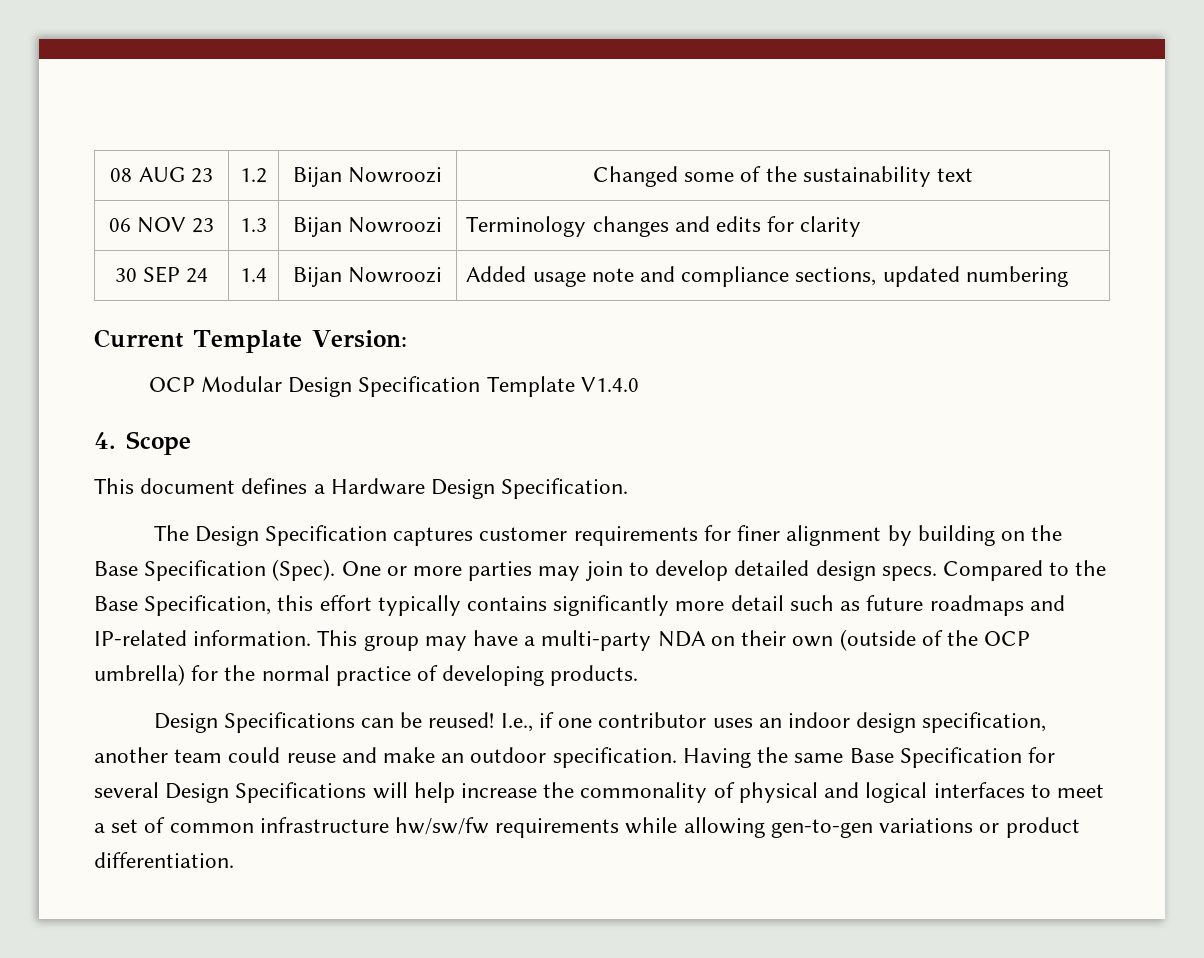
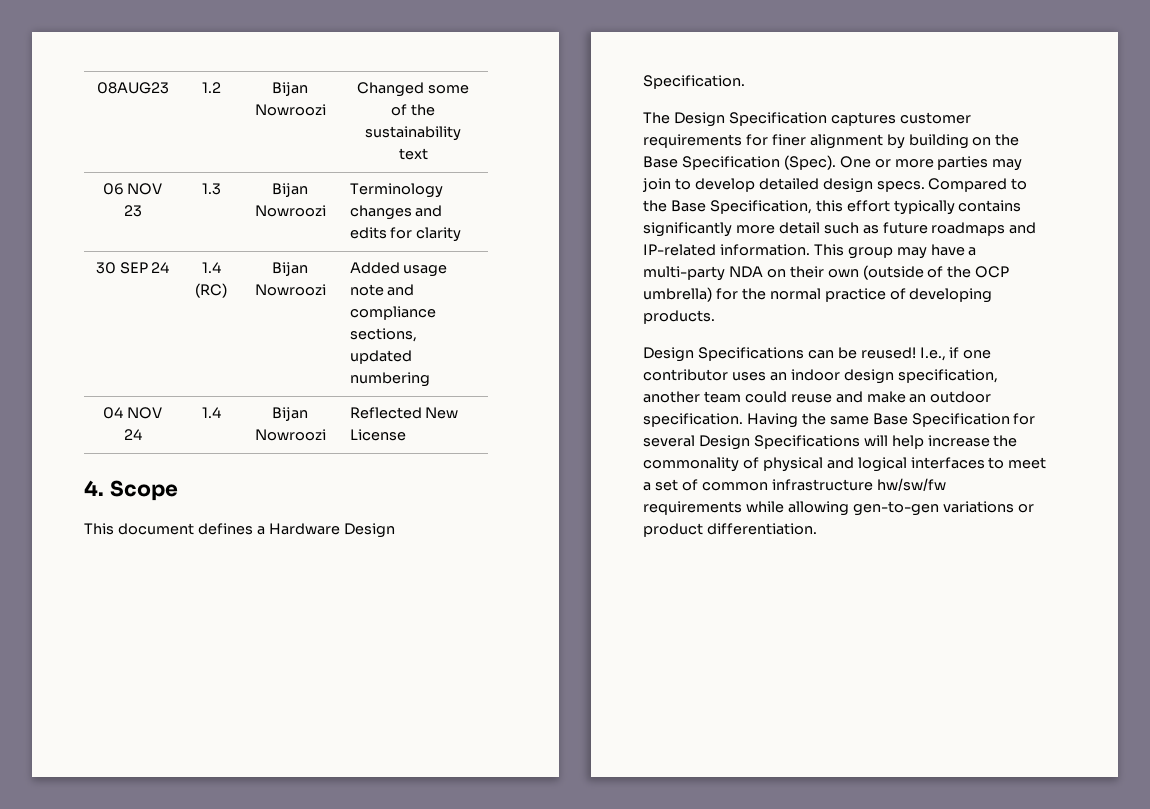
- 08 AUG 23 | 1.2 | Bijan Nowroozi | Changed some of the sustainability text
+ 08AUG23 | 1.2 | Bijan Nowroozi | Changed some of the sustainability text
- 30 SEP 24 | 1.4 | Bijan Nowroozi | Added usage note and compliance sections, updated numbering
+ 30 SEP 24 | 1.4 (RC) | Bijan Nowroozi | Added usage note and compliance sections, updated numbering
- Current Template Version:
- OCP Modular Design Specification Template V1.4.0
+ 04 NOV 24 | 1.4 | Bijan Nowroozi | Reflected New License

